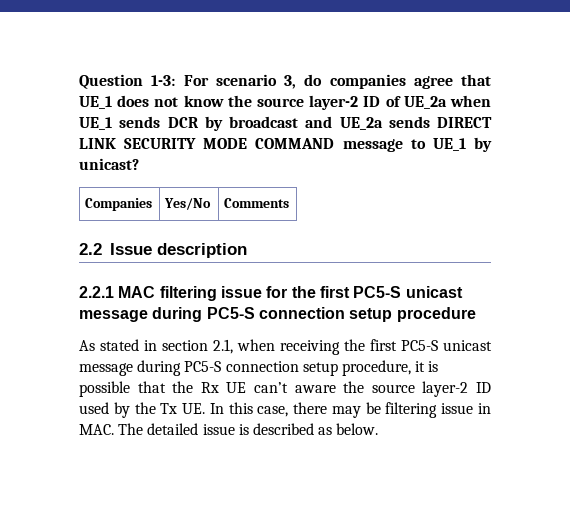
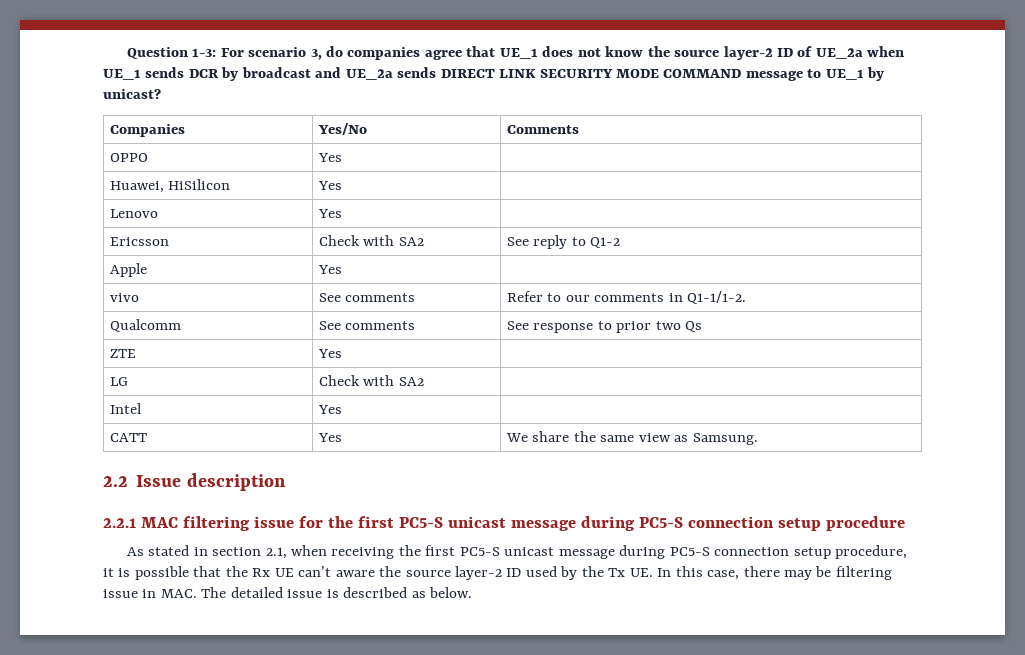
+ OPPO | Yes |
+ Huawei, HiSilicon | Yes |
+ Lenovo | Yes |
+ Ericsson | Check with SA2 | See reply to Q1-2
+ Apple | Yes |
+ vivo | See comments | Refer to our comments in Q1-1/1-2.
+ Qualcomm | See comments | See response to prior two Qs
+ ZTE | Yes |
+ LG | Check with SA2 |
+ Intel | Yes |
+ CATT | Yes | We share the same view as Samsung.

